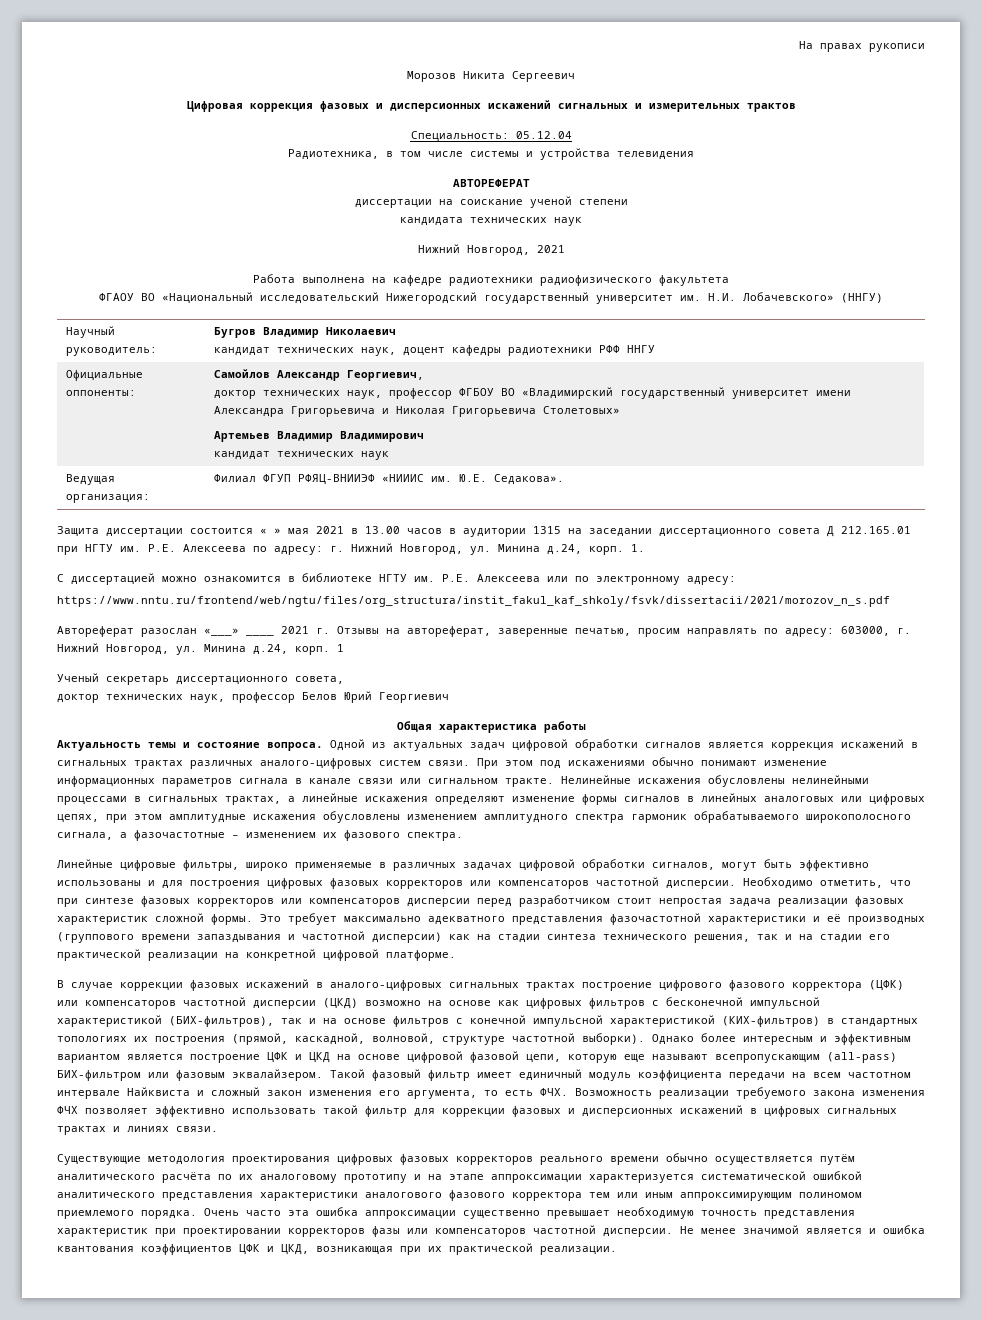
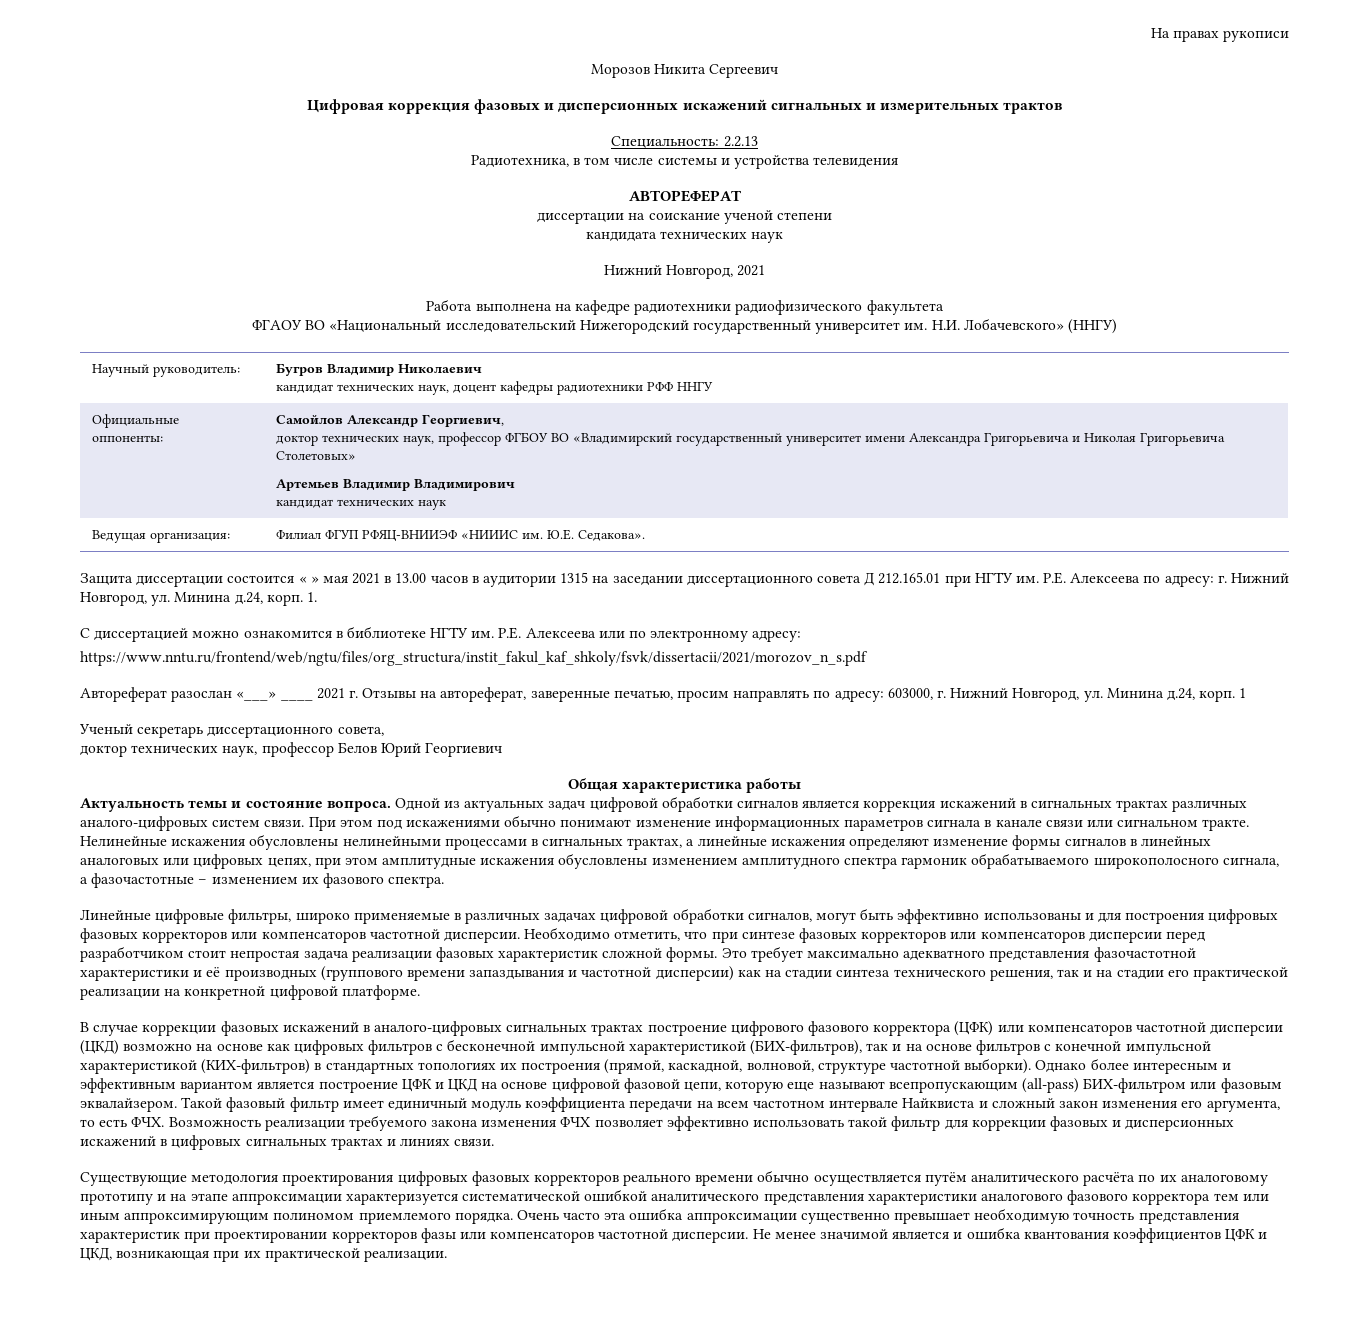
- Специальность: 05.12.04
+ Специальность: 2.2.13

